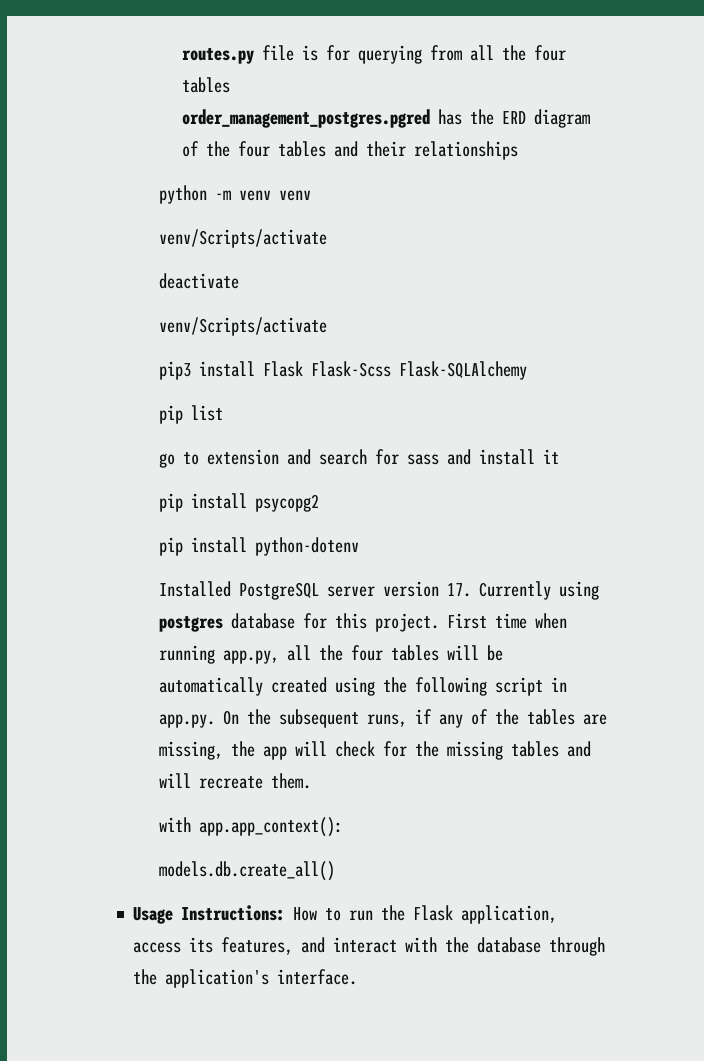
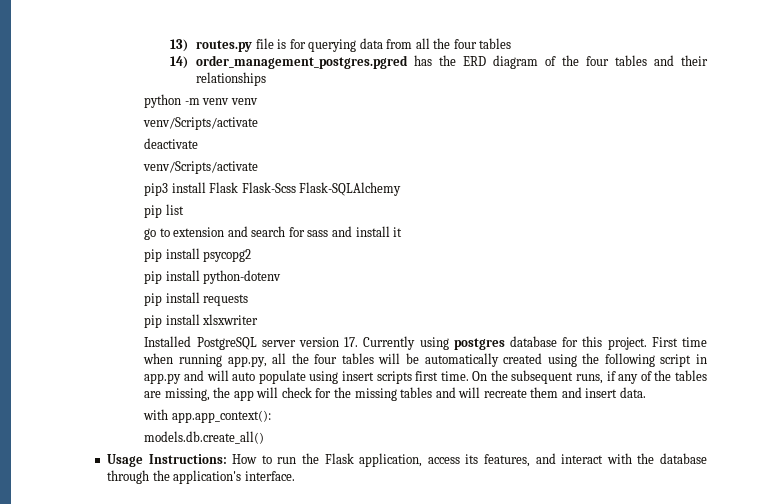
- routes.py file is for querying from all the four tables
+ 13) routes.py file is for querying data from all the four tables
- order_management_postgres.pgred has the ERD diagram of the four tables and their relationships
+ 14) order_management_postgres.pgred has the ERD diagram of the four tables and their relationships
+ pip install requests
+ pip install xlsxwriter
- First time when running app.py, all the four tables will be automatically created using the following script in app.py. On the subsequent runs, if any of the tables are missing, the app will check for the missing tables and will recreate them.
+ First time when running app.py, all the four tables will be automatically created using the following script in app.py and will auto populate using insert scripts first time. On the subsequent runs, if any of the tables are missing, the app will check for the missing tables and will recreate them and insert data.

